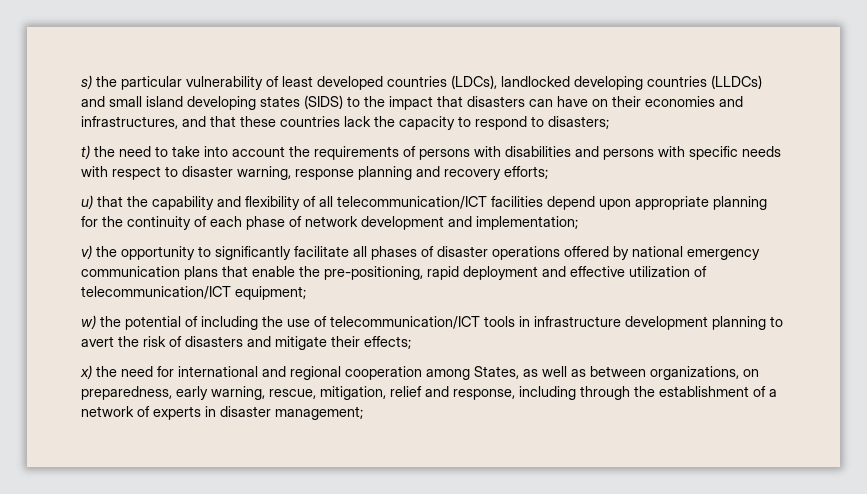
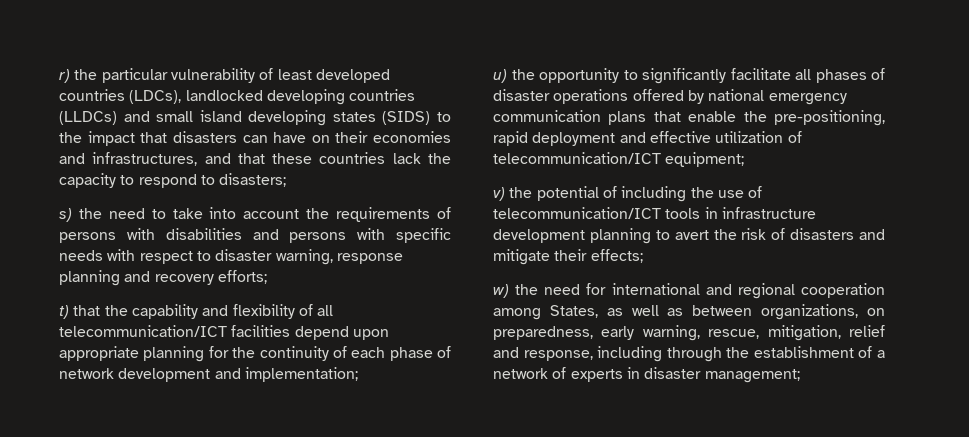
- s) the particular vulnerability of least developed countries (LDCs), landlocked developing countries (LLDCs) and small island developing states (SIDS) to the impact that disasters can have on their economies and infrastructures, and that these countries lack the capacity to respond to disasters;
+ r) the particular vulnerability of least developed countries (LDCs), landlocked developing countries (LLDCs) and small island developing states (SIDS) to the impact that disasters can have on their economies and infrastructures, and that these countries lack the capacity to respond to disasters;
- t) the need to take into account the requirements of persons with disabilities and persons with specific needs with respect to disaster warning, response planning and recovery efforts;
+ s) the need to take into account the requirements of persons with disabilities and persons with specific needs with respect to disaster warning, response planning and recovery efforts;
- u) that the capability and flexibility of all telecommunication/ICT facilities depend upon appropriate planning for the continuity of each phase of network development and implementation;
+ t) that the capability and flexibility of all telecommunication/ICT facilities depend upon appropriate planning for the continuity of each phase of network development and implementation;
- v) the opportunity to significantly facilitate all phases of disaster operations offered by national emergency communication plans that enable the pre-positioning, rapid deployment and effective utilization of telecommunication/ICT equipment;
+ u) the opportunity to significantly facilitate all phases of disaster operations offered by national emergency communication plans that enable the pre-positioning, rapid deployment and effective utilization of telecommunication/ICT equipment;
- w) the potential of including the use of telecommunication/ICT tools in infrastructure development planning to avert the risk of disasters and mitigate their effects;
+ v) the potential of including the use of telecommunication/ICT tools in infrastructure development planning to avert the risk of disasters and mitigate their effects;
- x) the need for international and regional cooperation among States, as well as between organizations, on preparedness, early warning, rescue, mitigation, relief and response, including through the establishment of a network of experts in disaster management;
+ w) the need for international and regional cooperation among States, as well as between organizations, on preparedness, early warning, rescue, mitigation, relief and response, including through the establishment of a network of experts in disaster management;

